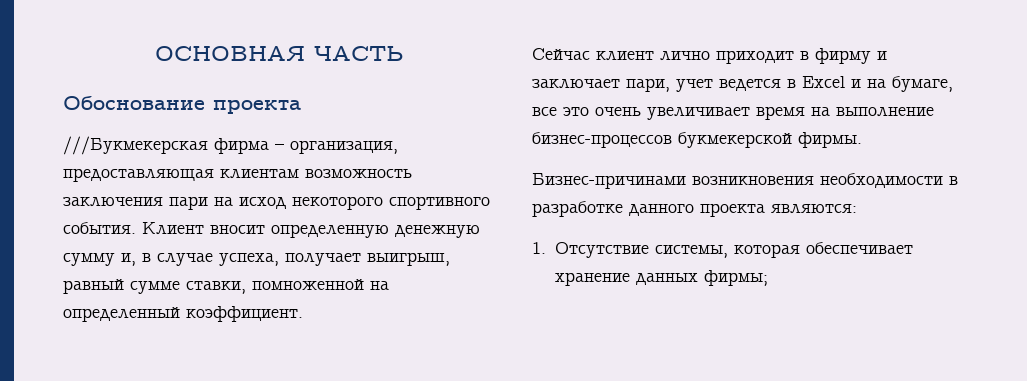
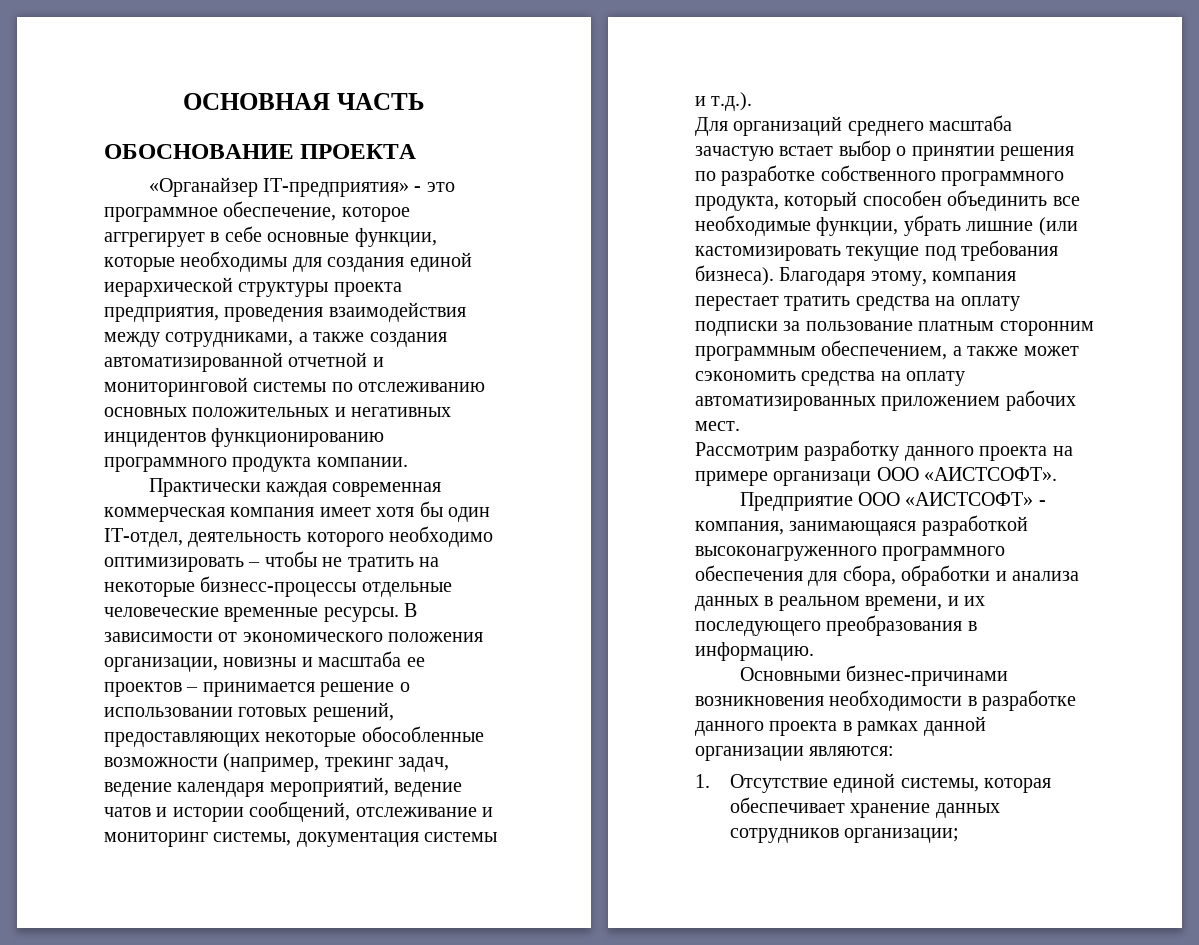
- Обоснование проекта
- ///Букмекерская фирма – организация, предоставляющая клиентам возможность заключения пари на исход некоторого спортивного события. Клиент вносит определенную денежную сумму и, в случае успеха, получает выигрыш, равный сумме ставки, помноженной на определенный коэффициент.
- Сейчас клиент лично приходит в фирму и заключает пари, учет ведется в Excel и на бумаге, все это очень увеличивает время на выполнение бизнес-процессов букмекерской фирмы.
- Бизнес-причинами возникновения необходимости в разработке данного проекта являются:
+ ОБОСНОВАНИЕ ПРОЕКТА
+ «Органайзер IT-предприятия» - это программное обеспечение, которое аггрегирует в себе основные функции, которые необходимы для создания единой иерархической структуры проекта предприятия, проведения взаимодействия между сотрудниками, а также создания автоматизированной отчетной и мониторинговой системы по отслеживанию основных положительных и негативных инцидентов функционированию программного продукта компании.
+ Практически каждая современная коммерческая компания имеет хотя бы один IT-отдел, деятельность которого необходимо оптимизировать – чтобы не тратить на некоторые бизнесс-процессы отдельные человеческие временные ресурсы. В зависимости от экономического положения организации, новизны и масштаба ее проектов – принимается решение о использовании готовых решений, предоставляющих некоторые обособленные возможности (например, трекинг задач, ведение календаря мероприятий, ведение чатов и истории сообщений, отслеживание и мониторинг системы, документация системы и т.д.).
+ Для организаций среднего масштаба зачастую встает выбор о принятии решения по разработке собственного программного продукта, который способен объединить все необходимые функции, убрать лишние (или кастомизировать текущие под требования бизнеса). Благодаря этому, компания перестает тратить средства на оплату подписки за пользование платным сторонним программным обеспечением, а также может сэкономить средства на оплату автоматизированных приложением рабочих мест.
+ Рассмотрим разработку данного проекта на примере организаци ООО «АИСТСОФТ».
+ Предприятие ООО «АИСТСОФТ» - компания, занимающаяся разработкой высоконагруженного программного обеспечения для сбора, обработки и анализа данных в реальном времени, и их последующего преобразования в информацию.
+ Основными бизнес-причинами возникновения необходимости в разработке данного проекта в рамках данной организации являются:
- 1. Отсутствие системы, которая обеспечивает хранение данных фирмы;
+ 1. Отсутствие единой системы, которая обеспечивает хранение данных сотрудников организации;

